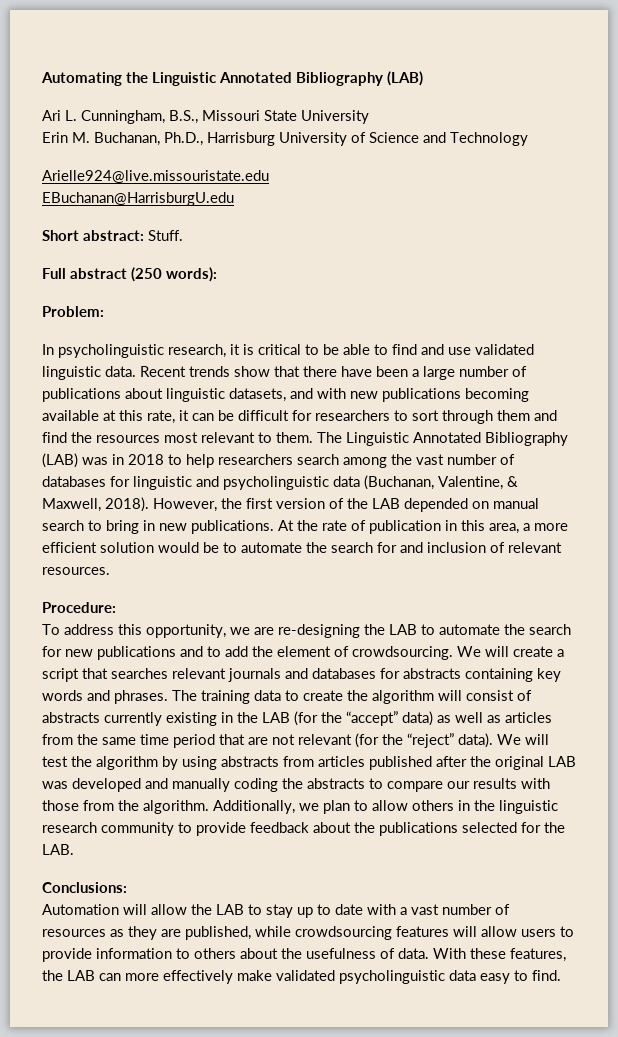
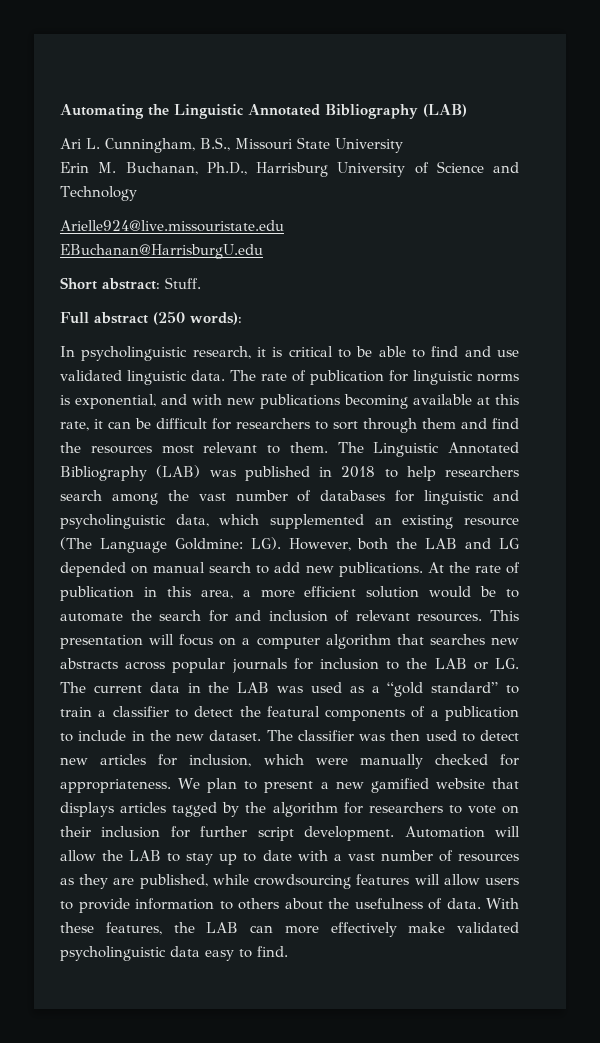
- Problem:
- Recent trends show that there have been a large number of publications about linguistic datasets, and with new publications becoming available at this rate, it can be difficult for researchers to sort through them and find the resources most relevant to them.
+ The rate of publication for linguistic norms is exponential, and with new publications becoming available at this rate, it can be difficult for researchers to sort through them and find the resources most relevant to them.
- The Linguistic Annotated Bibliography (LAB) was in 2018 to help researchers search among the vast number of databases for linguistic and psycholinguistic data (Buchanan, Valentine, & Maxwell, 2018). However, the first version of the LAB depended on manual search to bring in new publications.
+ The Linguistic Annotated Bibliography (LAB) was published in 2018 to help researchers search among the vast number of databases for linguistic and psycholinguistic data, which supplemented an existing resource (The Language Goldmine: LG). However, both the LAB and LG depended on manual search to add new publications.
- At the rate of publication in this area, a more efficient solution would be to automate the search for and inclusion of relevant resources.
- Procedure:
- To address this opportunity, we are re-designing the LAB to automate the search for new publications and to add the element of crowdsourcing. We will create a script that searches relevant journals and databases for abstracts containing key words and phrases. The training data to create the algorithm will consist of abstracts currently existing in the LAB (for the “accept” data) as well as articles from the same time period that are not relevant (for the “reject” data). We will test the algorithm by using abstracts from articles published after the original LAB was developed and manually coding the abstracts to compare our results with those from the algorithm. Additionally, we plan to allow others in the linguistic research community to provide feedback about the publications selected for the LAB.
- Conclusions:
- Automation will allow the LAB to stay up to date with a vast number of resources as they are published, while crowdsourcing features will allow users to provide information to others about the usefulness of data.
+ At the rate of publication in this area, a more efficient solution would be to automate the search for and inclusion of relevant resources. This presentation will focus on a computer algorithm that searches new abstracts across popular journals for inclusion to the LAB or LG. The current data in the LAB was used as a “gold standard” to train a classifier to detect the featural components of a publication to include in the new dataset. The classifier was then used to detect new articles for inclusion, which were manually checked for appropriateness. We plan to present a new gamified website that displays articles tagged by the algorithm for researchers to vote on their inclusion for further script development. Automation will allow the LAB to stay up to date with a vast number of resources as they are published, while crowdsourcing features will allow users to provide information to others about the usefulness of data.

